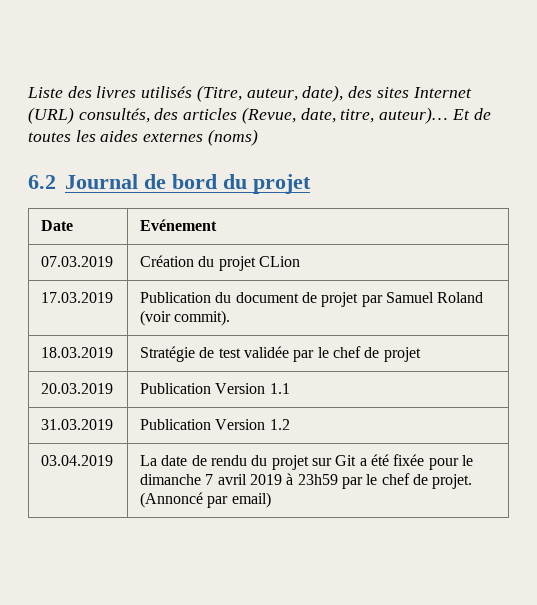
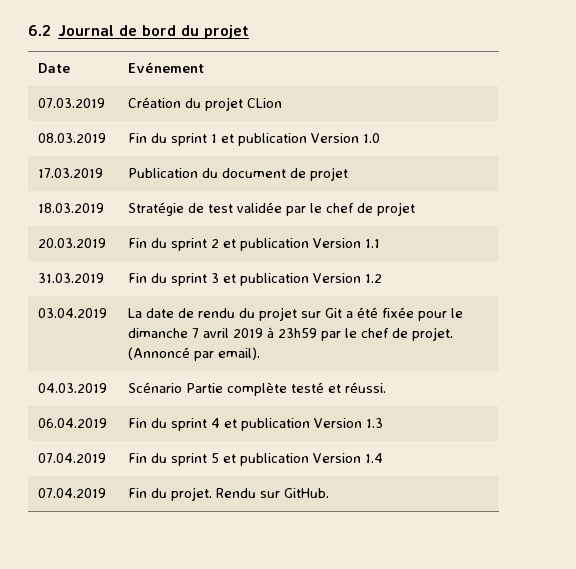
- Liste des livres utilisés (Titre, auteur, date), des sites Internet (URL) consultés, des articles (Revue, date, titre, auteur)… Et de toutes les aides externes (noms)
+ 08.03.2019 | Fin du sprint 1 et publication Version 1.0
- 17.03.2019 | Publication du document de projet par Samuel Roland (voir commit).
+ 17.03.2019 | Publication du document de projet
- 20.03.2019 | Publication Version 1.1
- 31.03.2019 | Publication Version 1.2
+ 20.03.2019 | Fin du sprint 2 et publication Version 1.1
+ 31.03.2019 | Fin du sprint 3 et publication Version 1.2
- 03.04.2019 | La date de rendu du projet sur Git a été fixée pour le dimanche 7 avril 2019 à 23h59 par le chef de projet. (Annoncé par email)
+ 03.04.2019 | La date de rendu du projet sur Git a été fixée pour le dimanche 7 avril 2019 à 23h59 par le chef de projet. (Annoncé par email).
+ 04.03.2019 | Scénario Partie complète testé et réussi.
+ 06.04.2019 | Fin du sprint 4 et publication Version 1.3
+ 07.04.2019 | Fin du sprint 5 et publication Version 1.4
+ 07.04.2019 | Fin du projet. Rendu sur GitHub.

